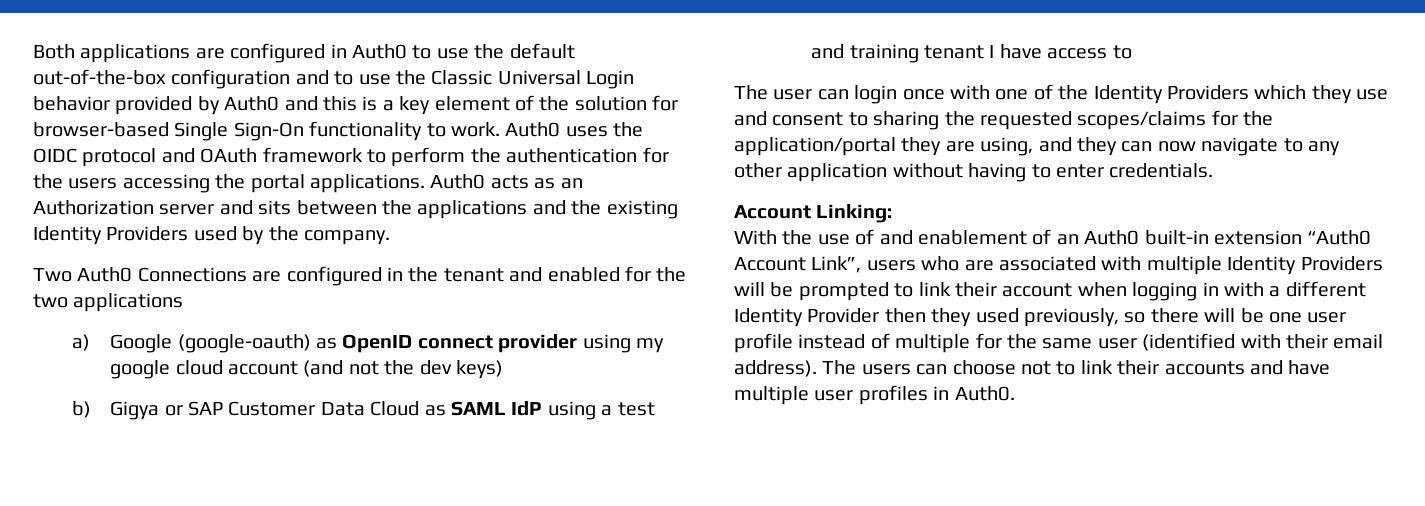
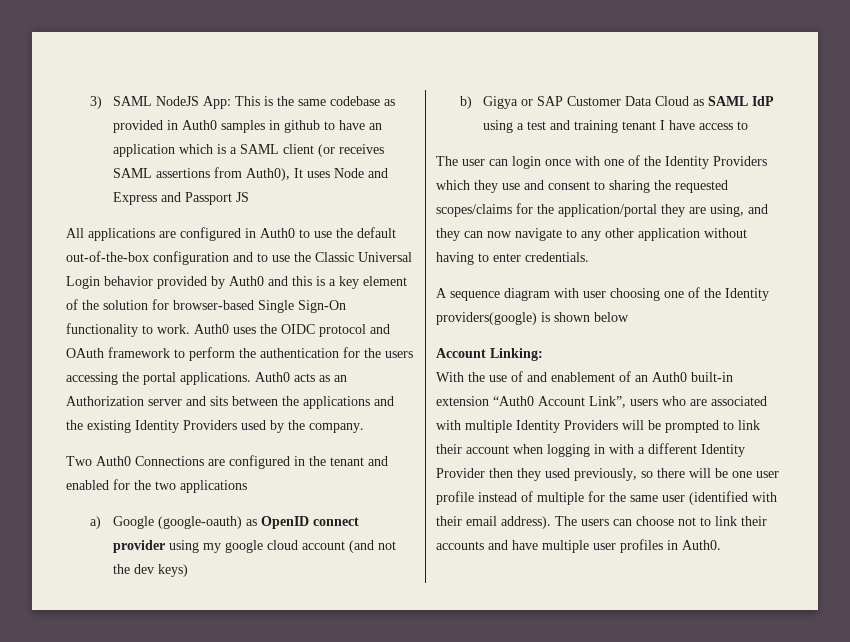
- Both applications are configured in Auth0 to use the default out-of-the-box configuration and to use the Classic Universal Login behavior provided by Auth0 and this is a key element of the solution for browser-based Single Sign-On functionality to work.
+ 3) SAML NodeJS App: This is the same codebase as provided in Auth0 samples in github to have an application which is a SAML client (or receives SAML assertions from Auth0), It uses Node and Express and Passport JS
+ All applications are configured in Auth0 to use the default out-of-the-box configuration and to use the Classic Universal Login behavior provided by Auth0 and this is a key element of the solution for browser-based Single Sign-On functionality to work.
+ A sequence diagram with user choosing one of the Identity providers(google) is shown below

